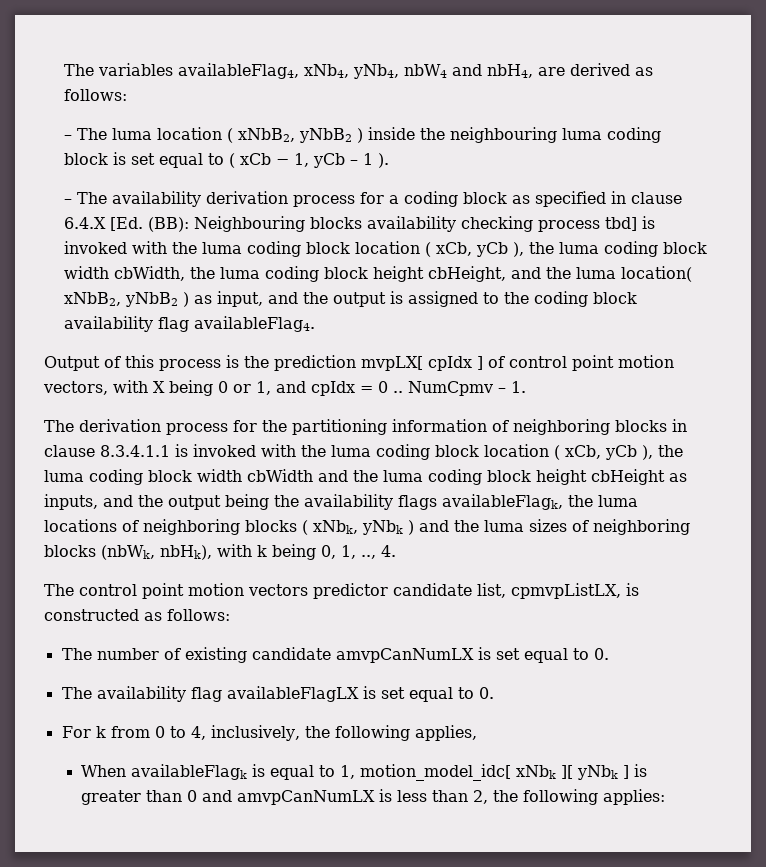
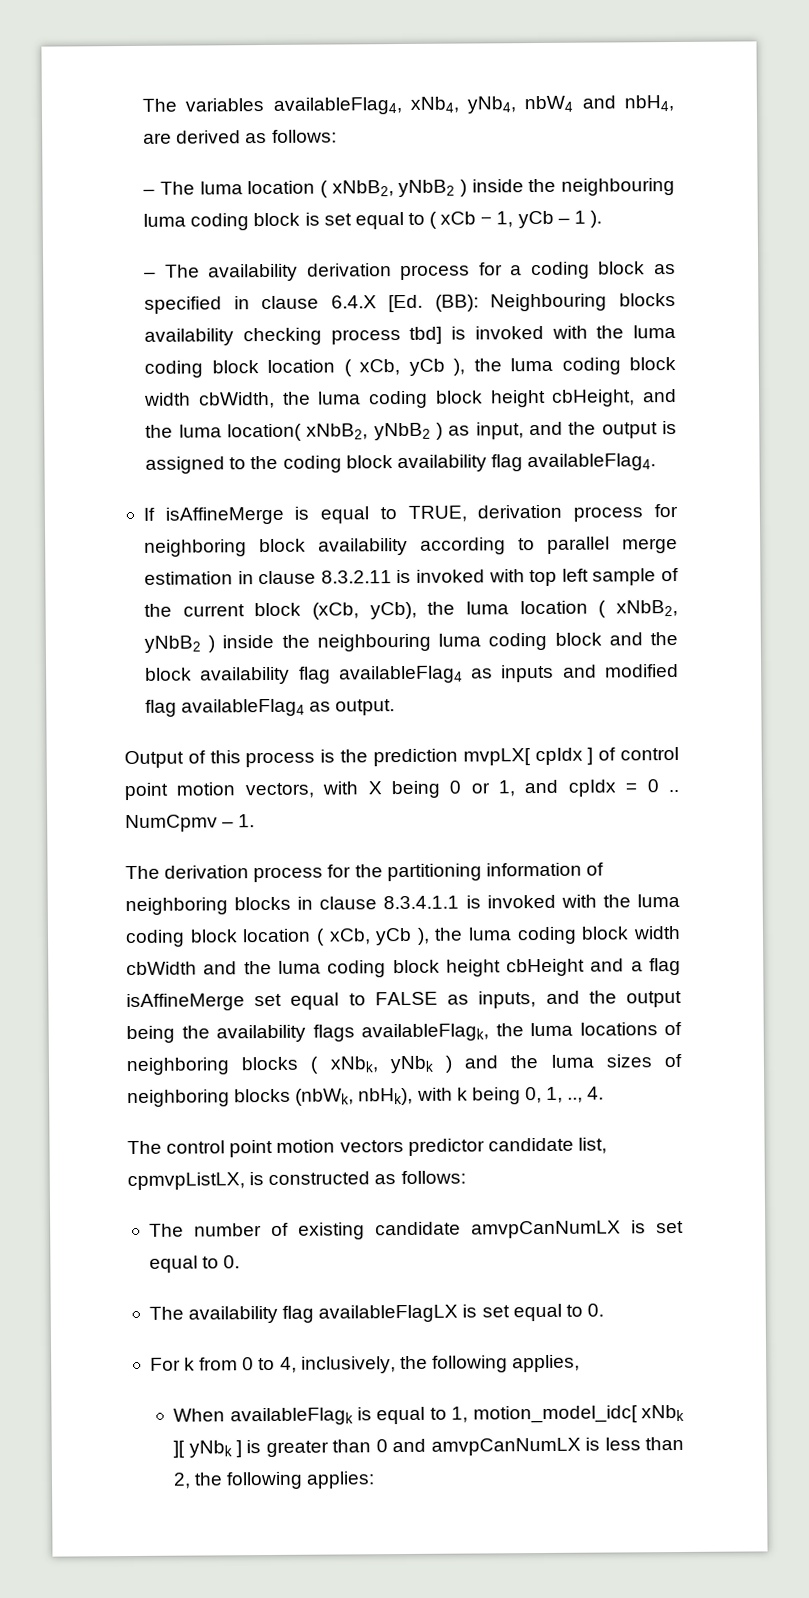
+ If isAffineMerge is equal to TRUE, derivation process for neighboring block availability according to parallel merge estimation in clause 8.3.2.11 is invoked with top left sample of the current block (xCb, yCb), the luma location ( xNbB2, yNbB2 ) inside the neighbouring luma coding block and the block availability flag availableFlag4 as inputs and modified flag availableFlag4 as output.
- The derivation process for the partitioning information of neighboring blocks in clause 8.3.4.1.1 is invoked with the luma coding block location ( xCb, yCb ), the luma coding block width cbWidth and the luma coding block height cbHeight as inputs, and the output being the availability flags availableFlagk, the luma locations of neighboring blocks ( xNbk, yNbk ) and the luma sizes of neighboring blocks (nbWk, nbHk), with k being 0, 1, .., 4.
+ The derivation process for the partitioning information of neighboring blocks in clause 8.3.4.1.1 is invoked with the luma coding block location ( xCb, yCb ), the luma coding block width cbWidth and the luma coding block height cbHeight and a flag isAffineMerge set equal to FALSE as inputs, and the output being the availability flags availableFlagk, the luma locations of neighboring blocks ( xNbk, yNbk ) and the luma sizes of neighboring blocks (nbWk, nbHk), with k being 0, 1, .., 4.

